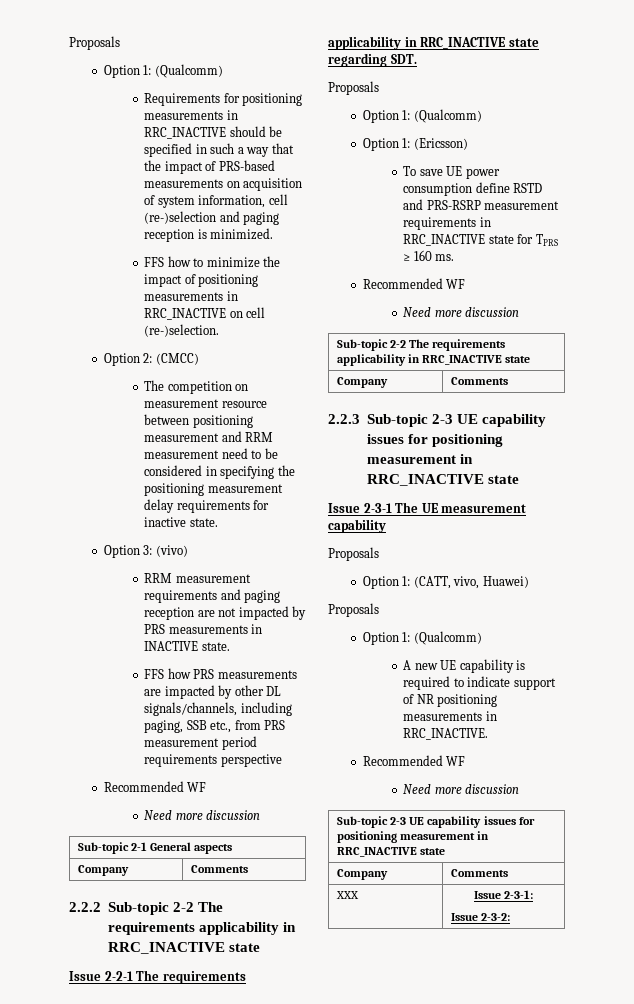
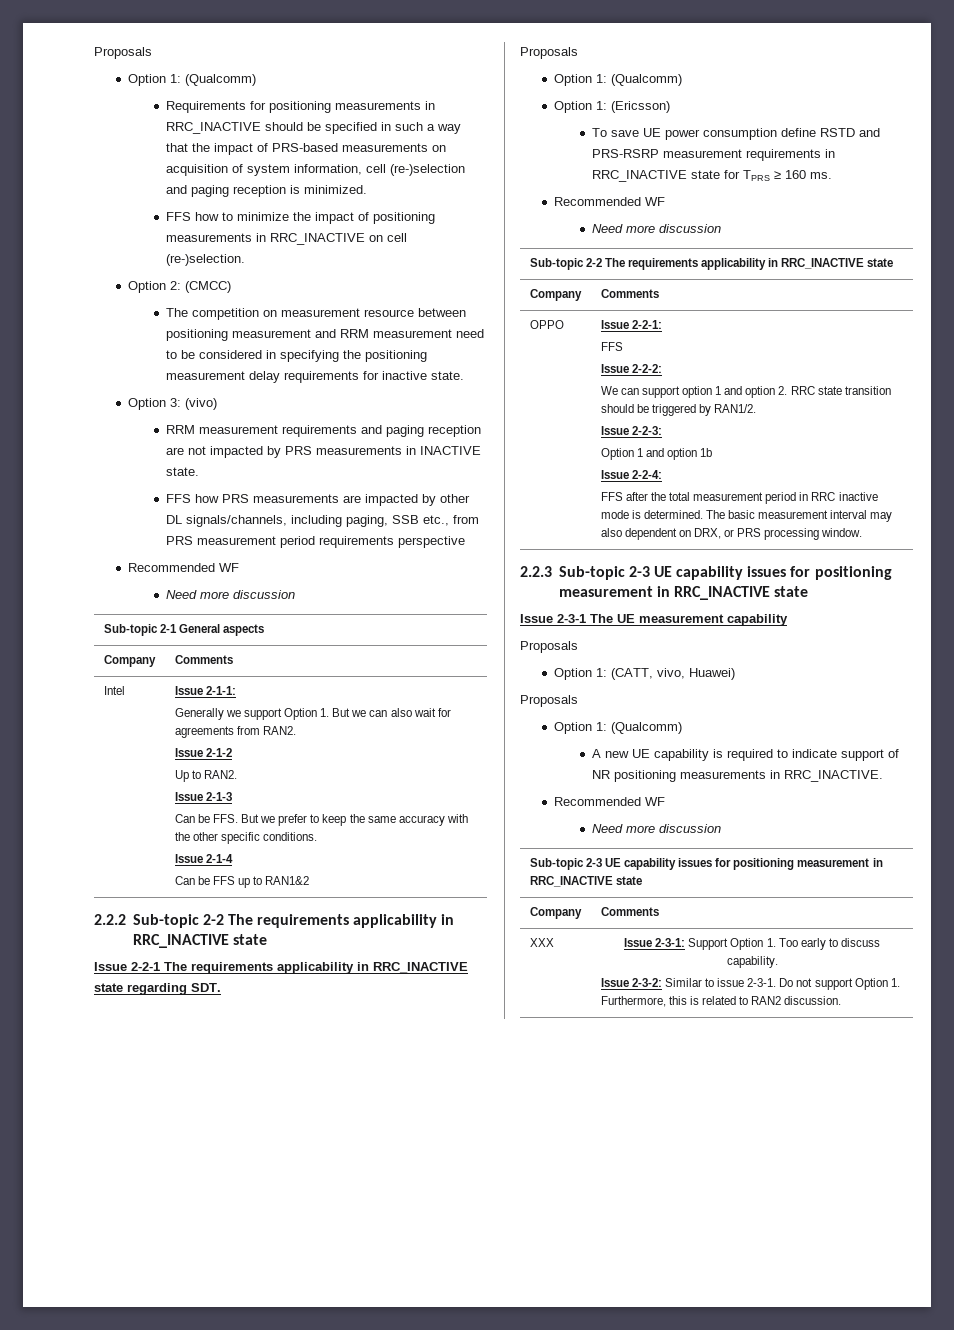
+ Intel | Issue 2-1-1:
+ Generally we support Option 1. But we can also wait for agreements from RAN2.
+ Issue 2-1-2
+ Up to RAN2.
+ Issue 2-1-3
+ Can be FFS. But we prefer to keep the same accuracy with the other specific conditions.
+ Issue 2-1-4
+ Can be FFS up to RAN1&2
+ OPPO | Issue 2-2-1:
+ FFS
+ Issue 2-2-2:
+ We can support option 1 and option 2. RRC state transition should be triggered by RAN1/2.
+ Issue 2-2-3:
+ Option 1 and option 1b
+ Issue 2-2-4:
+ FFS after the total measurement period in RRC inactive mode is determined. The basic measurement interval may also dependent on DRX, or PRS processing window.
- XXX | Issue 2-3-1:
- Issue 2-3-2:
+ XXX | Issue 2-3-1: Support Option 1. Too early to discuss capability.
+ Issue 2-3-2: Similar to issue 2-3-1. Do not support Option 1. Furthermore, this is related to RAN2 discussion.

